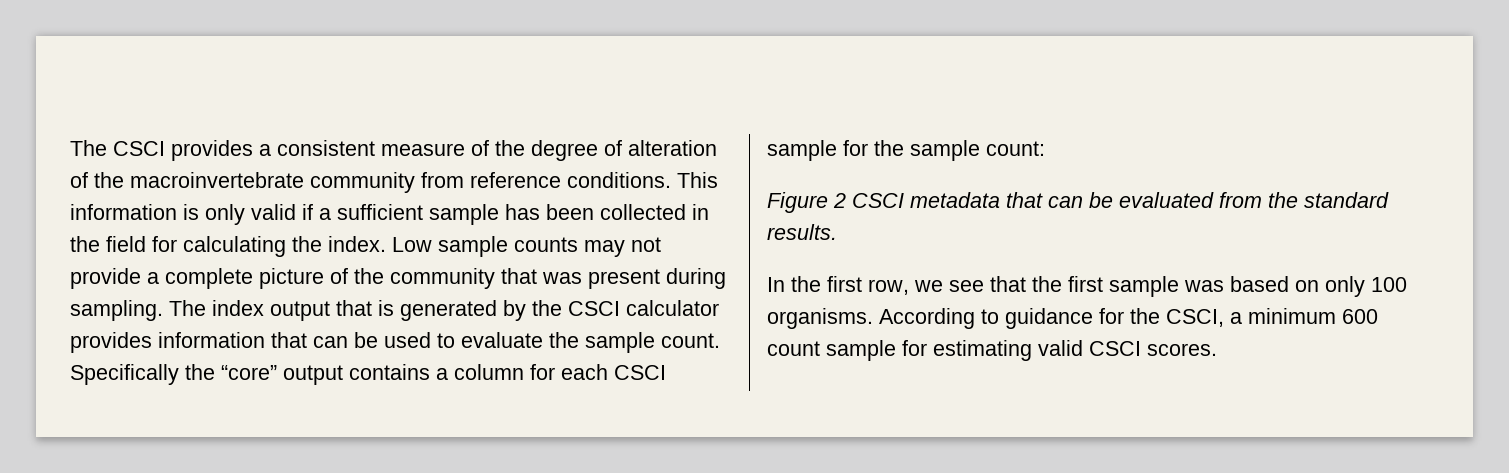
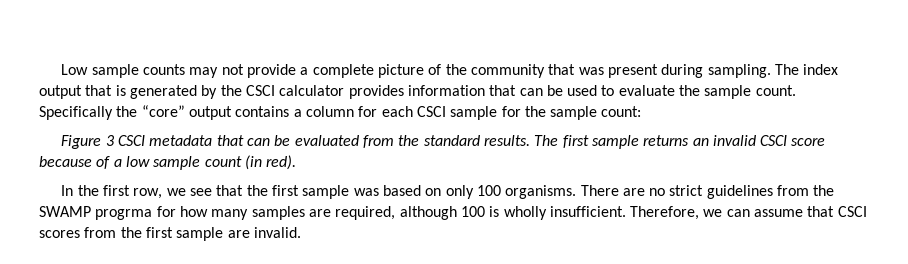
- The CSCI provides a consistent measure of the degree of alteration of the macroinvertebrate community from reference conditions. This information is only valid if a sufficient sample has been collected in the field for calculating the index.
- Figure 2 CSCI metadata that can be evaluated from the standard results.
+ Figure 3 CSCI metadata that can be evaluated from the standard results. The first sample returns an invalid CSCI score because of a low sample count (in red).
- According to guidance for the CSCI, a minimum 600 count sample for estimating valid CSCI scores.
+ There are no strict guidelines from the SWAMP progrma for how many samples are required, although 100 is wholly insufficient. Therefore, we can assume that CSCI scores from the first sample are invalid.

